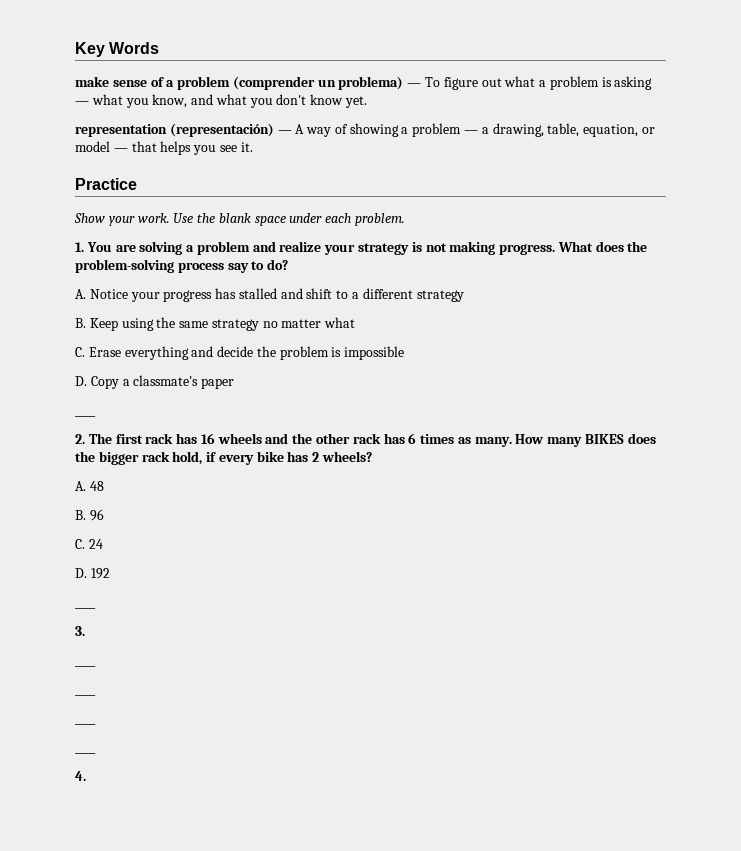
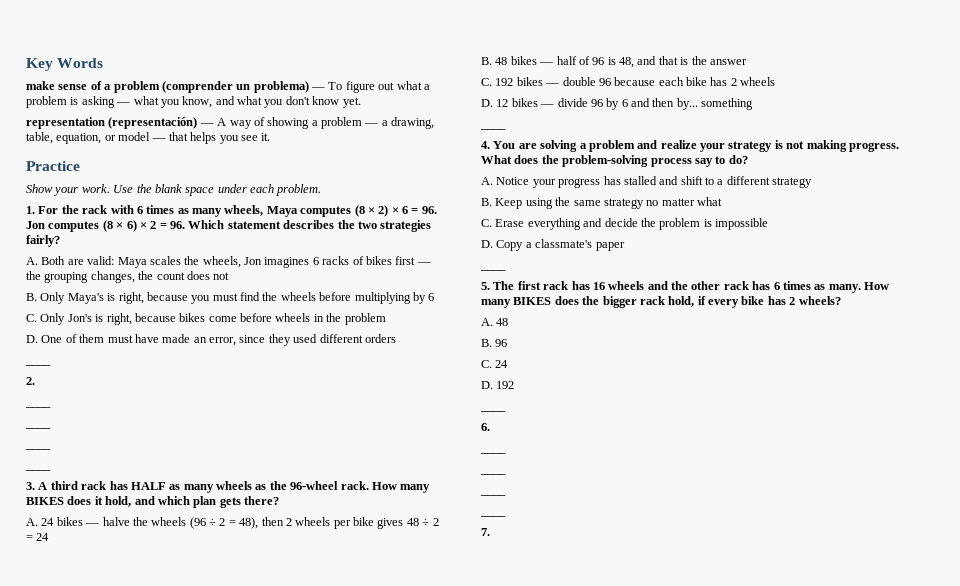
- 1. You are solving a problem and realize your strategy is not making progress.
+ 1. For the rack with 6 times as many wheels, Maya computes (8 × 2) × 6 = 96. Jon computes (8 × 6) × 2 = 96. Which statement describes the two strategies fairly?
+ A. Both are valid: Maya scales the wheels, Jon imagines 6 racks of bikes first — the grouping changes, the count does not
+ B. Only Maya's is right, because you must find the wheels before multiplying by 6
+ C. Only Jon's is right, because bikes come before wheels in the problem
+ D. One of them must have made an error, since they used different orders
+ ____
+ 2.
+ ____
+ ____
+ ____
+ ____
+ 3. A third rack has HALF as many wheels as the 96-wheel rack. How many BIKES does it hold, and which plan gets there?
+ A. 24 bikes — halve the wheels (96 ÷ 2 = 48), then 2 wheels per bike gives 48 ÷ 2 = 24
+ B. 48 bikes — half of 96 is 48, and that is the answer
+ C. 192 bikes — double 96 because each bike has 2 wheels
+ D. 12 bikes — divide 96 by 6 and then by... something
+ ____
+ 4. You are solving a problem and realize your strategy is not making progress.
- 2. The first rack has 16 wheels and the other rack has 6 times as many.
+ 5. The first rack has 16 wheels and the other rack has 6 times as many.
- 3.
+ 6.
  ____
  ____
  ____
  ____
- 4.
+ 7.

